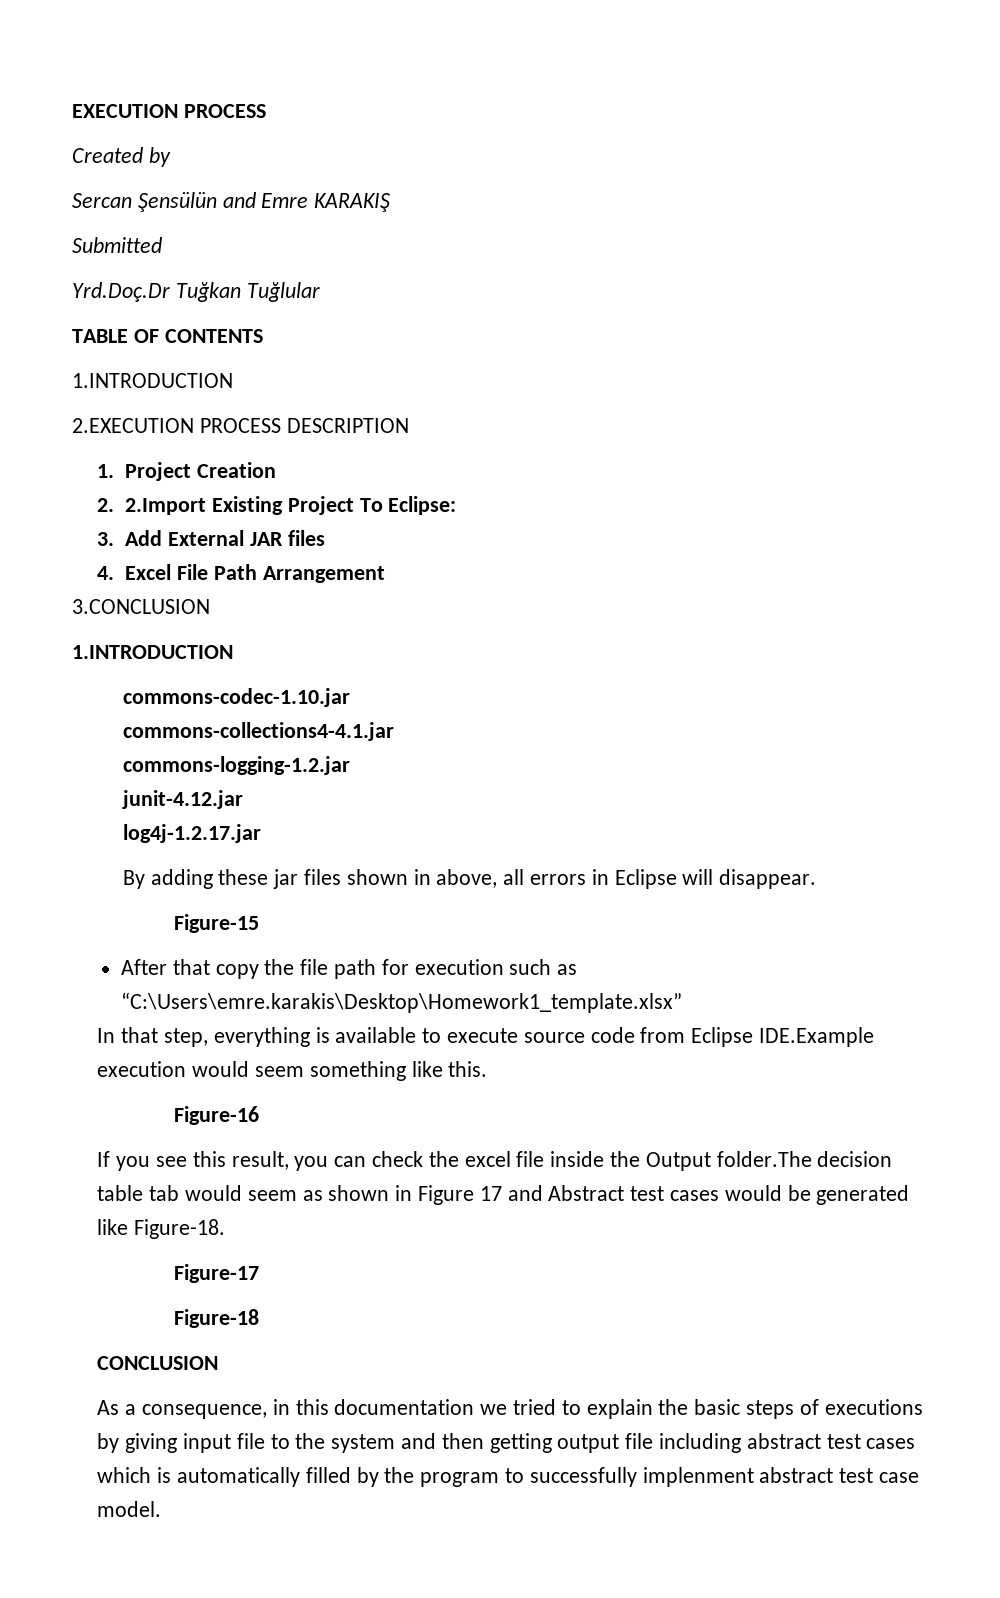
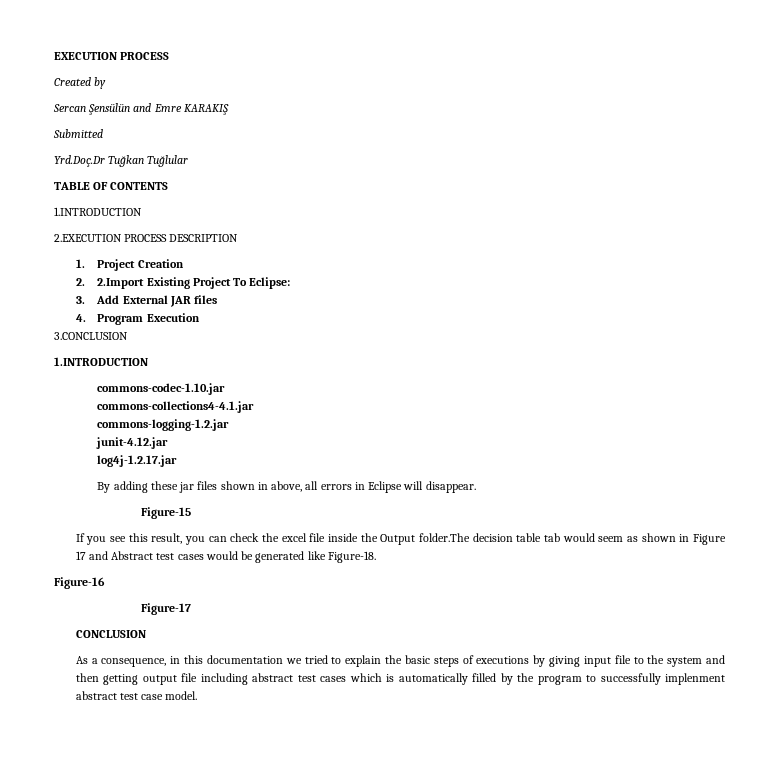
- 4. Excel File Path Arrangement
+ 4. Program Execution
- After that copy the file path for execution such as “C:\Users\emre.karakis\Desktop\Homework1_template.xlsx”
- In that step, everything is available to execute source code from Eclipse IDE.Example execution would seem something like this.
- Figure-16
+ Figure-16
- Figure-18

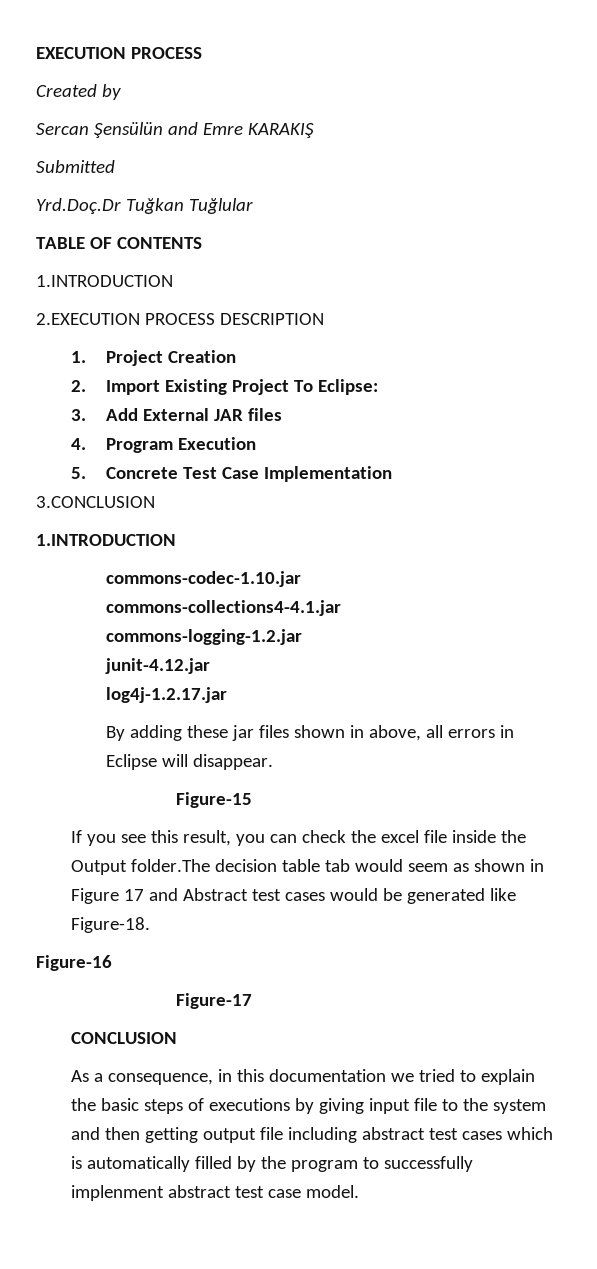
- 2. 2.Import Existing Project To Eclipse:
+ 2. Import Existing Project To Eclipse:
+ 5. Concrete Test Case Implementation

